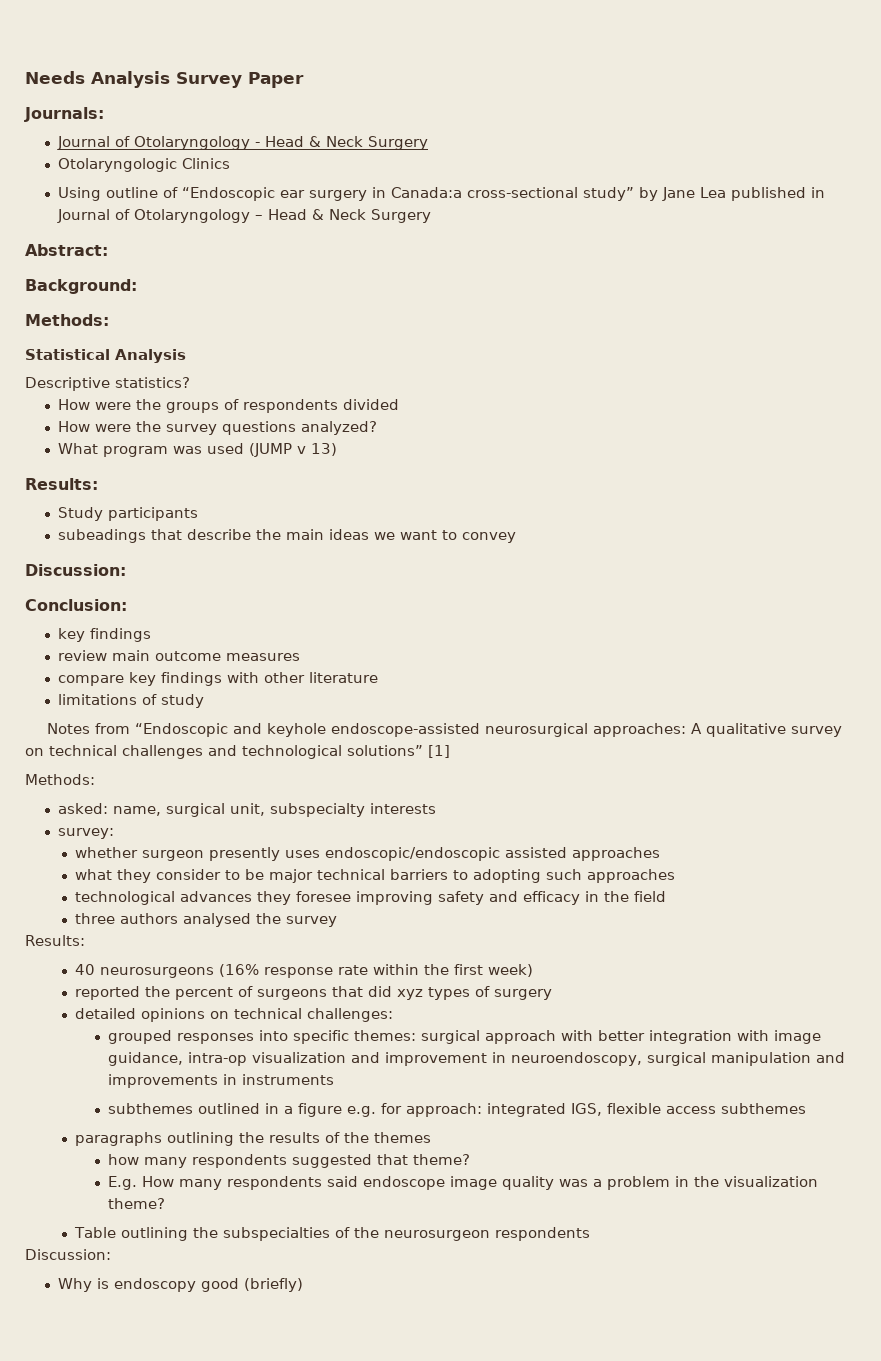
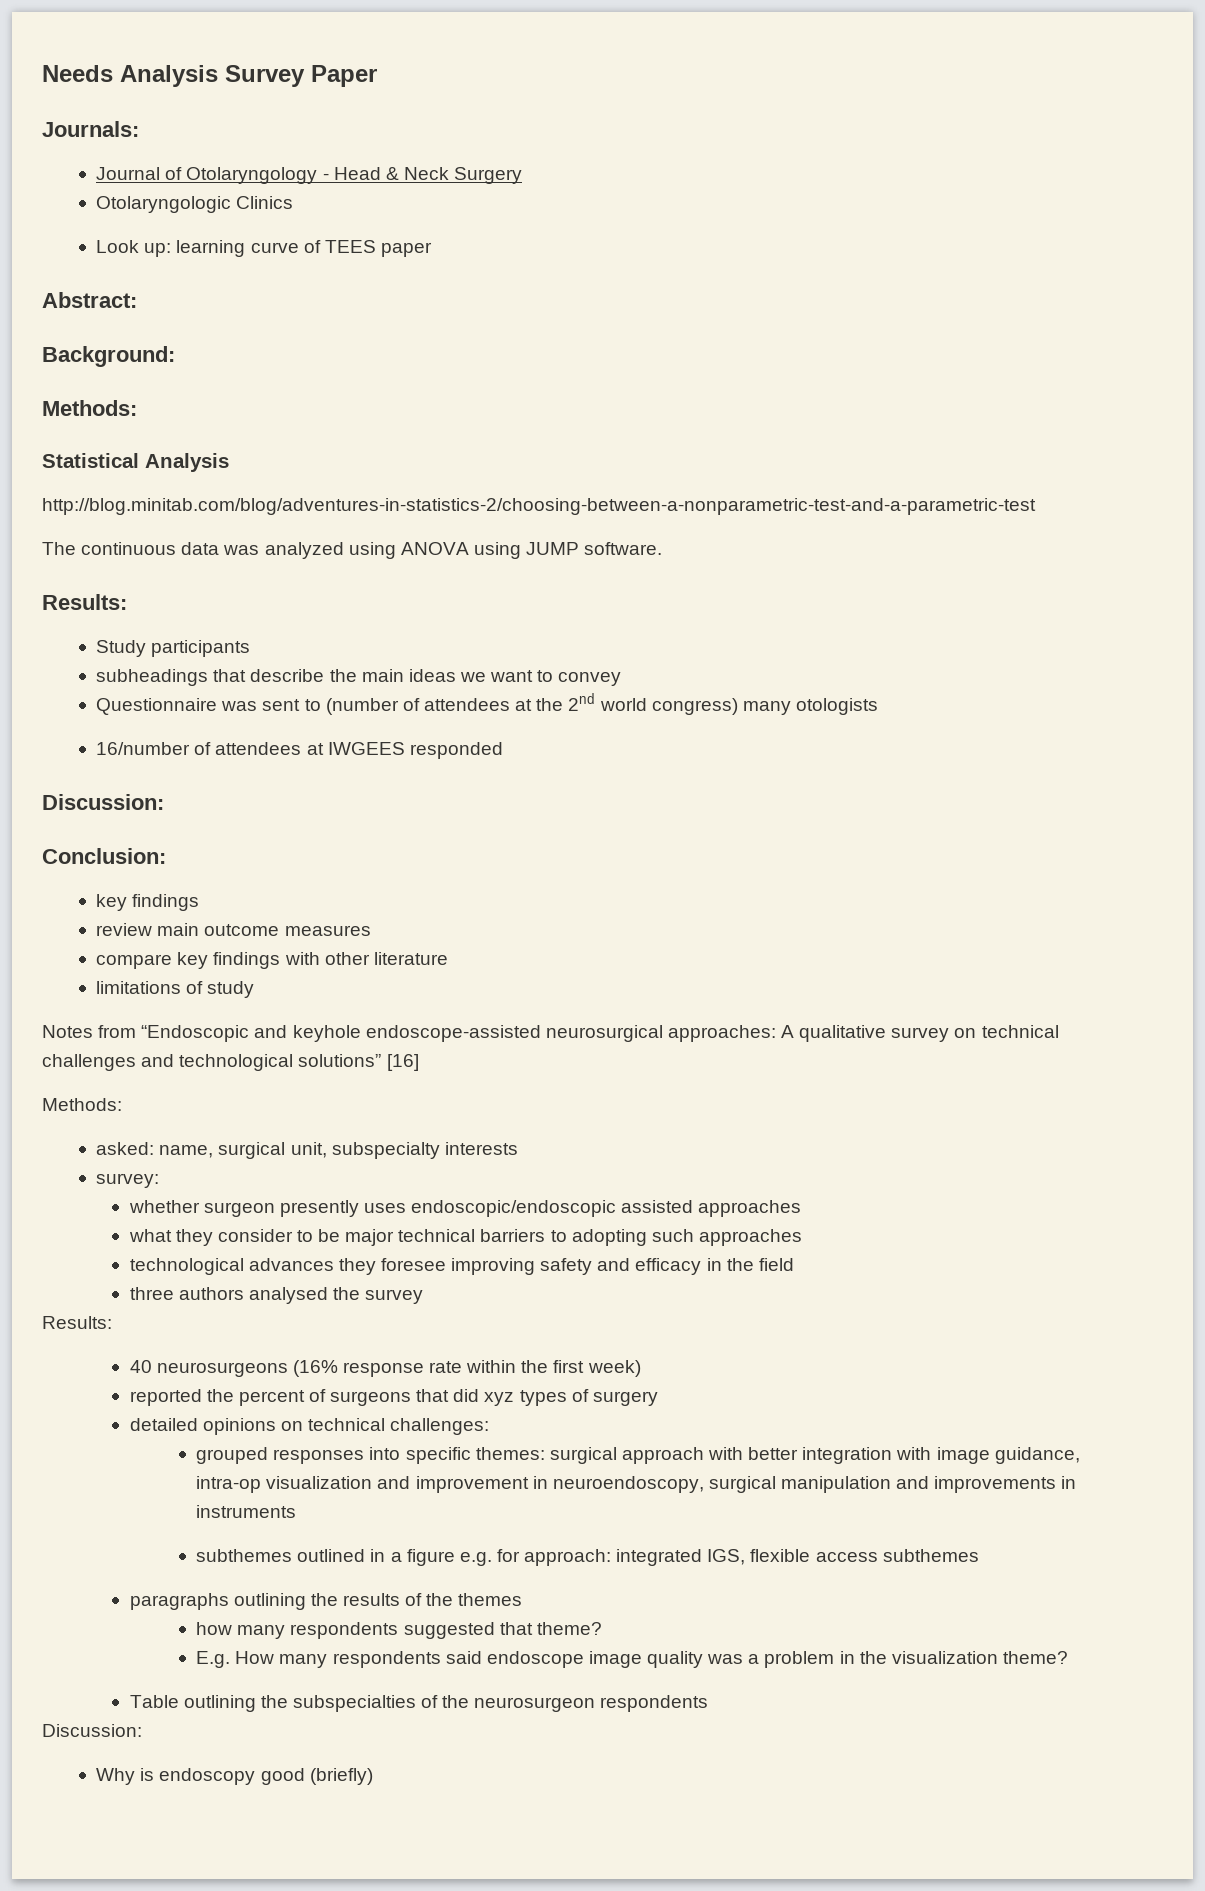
- Using outline of “Endoscopic ear surgery in Canada:a cross-sectional study” by Jane Lea published in Journal of Otolaryngology – Head & Neck Surgery
+ Look up: learning curve of TEES paper
- Descriptive statistics?
- How were the groups of respondents divided
- How were the survey questions analyzed?
- What program was used (JUMP v 13)
+ http://blog.minitab.com/blog/adventures-in-statistics-2/choosing-between-a-nonparametric-test-and-a-parametric-test
+ The continuous data was analyzed using ANOVA using JUMP software.
- subeadings that describe the main ideas we want to convey
+ subheadings that describe the main ideas we want to convey
+ Questionnaire was sent to (number of attendees at the 2nd world congress) many otologists
+ 16/number of attendees at IWGEES responded
- Notes from “Endoscopic and keyhole endoscope-assisted neurosurgical approaches: A qualitative survey on technical challenges and technological solutions” [1]
+ Notes from “Endoscopic and keyhole endoscope-assisted neurosurgical approaches: A qualitative survey on technical challenges and technological solutions” [16]

